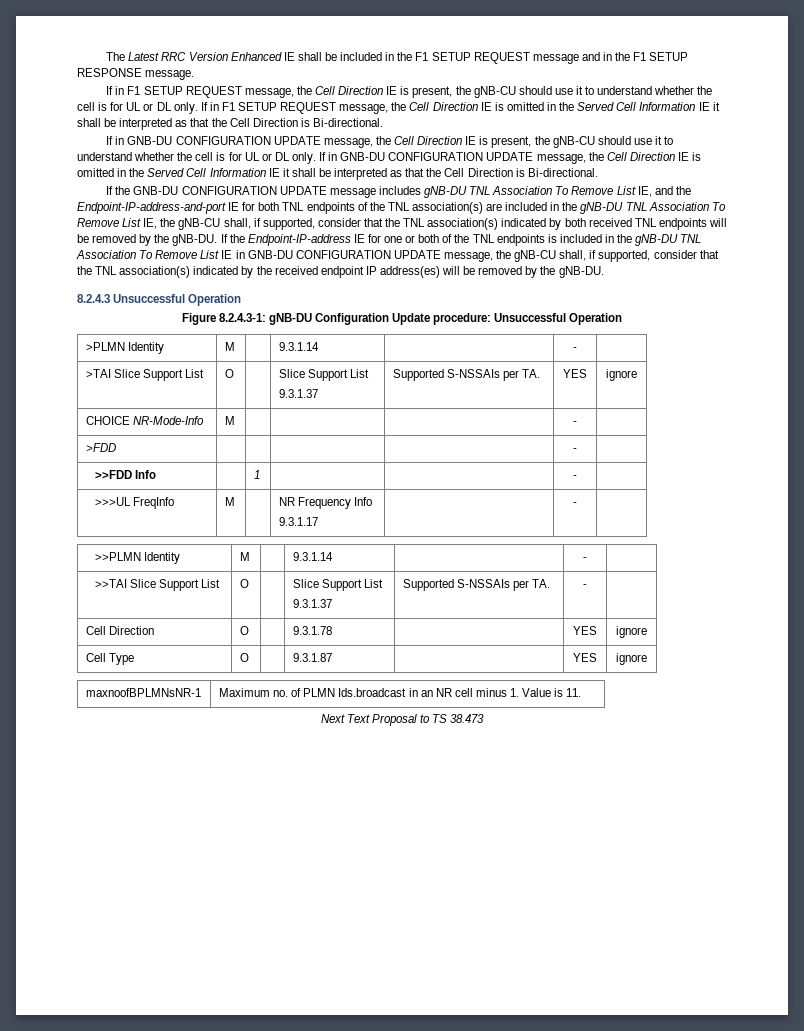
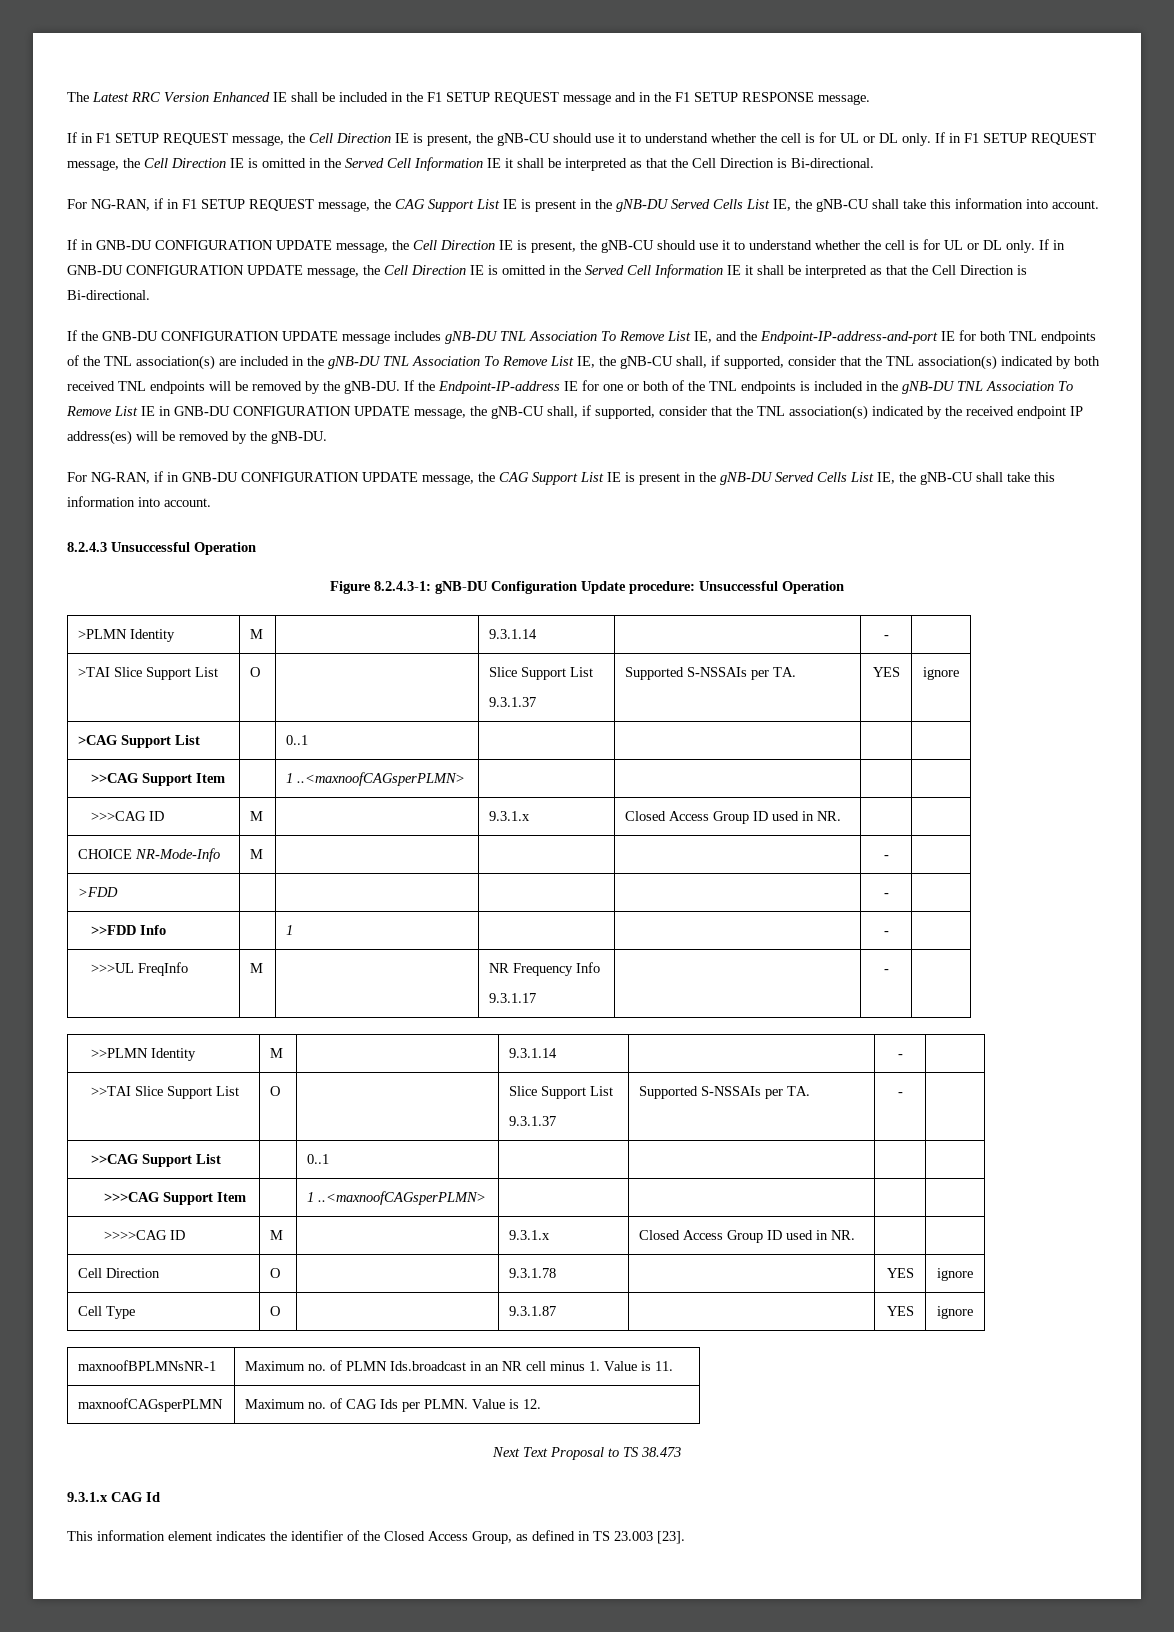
+ For NG-RAN, if in F1 SETUP REQUEST message, the CAG Support List IE is present in the gNB-DU Served Cells List IE, the gNB-CU shall take this information into account.
+ For NG-RAN, if in GNB-DU CONFIGURATION UPDATE message, the CAG Support List IE is present in the gNB-DU Served Cells List IE, the gNB-CU shall take this information into account.
+ >CAG Support List | | 0..1 | | | |
+ >>CAG Support Item | | 1 ..<maxnoofCAGsperPLMN> | | | |
+ >>>CAG ID | M | | 9.3.1.x | Closed Access Group ID used in NR. | |
+ >>CAG Support List | | 0..1 | | | |
+ >>>CAG Support Item | | 1 ..<maxnoofCAGsperPLMN> | | | |
+ >>>>CAG ID | M | | 9.3.1.x | Closed Access Group ID used in NR. | |
+ maxnoofCAGsperPLMN | Maximum no. of CAG Ids per PLMN. Value is 12.
+ 9.3.1.x CAG Id
+ This information element indicates the identifier of the Closed Access Group, as defined in TS 23.003 [23].

